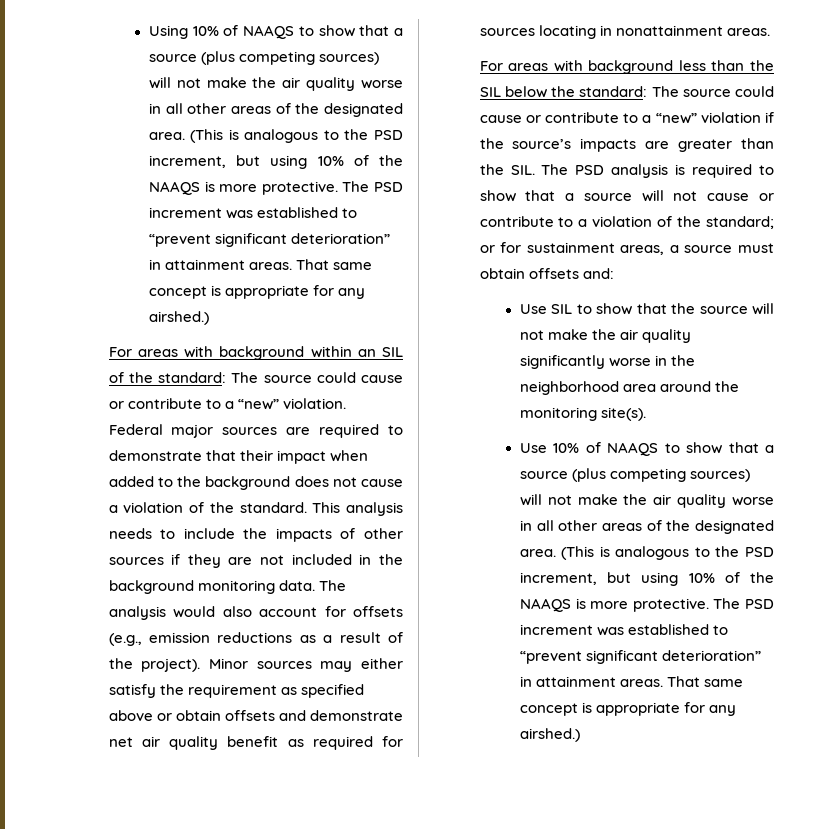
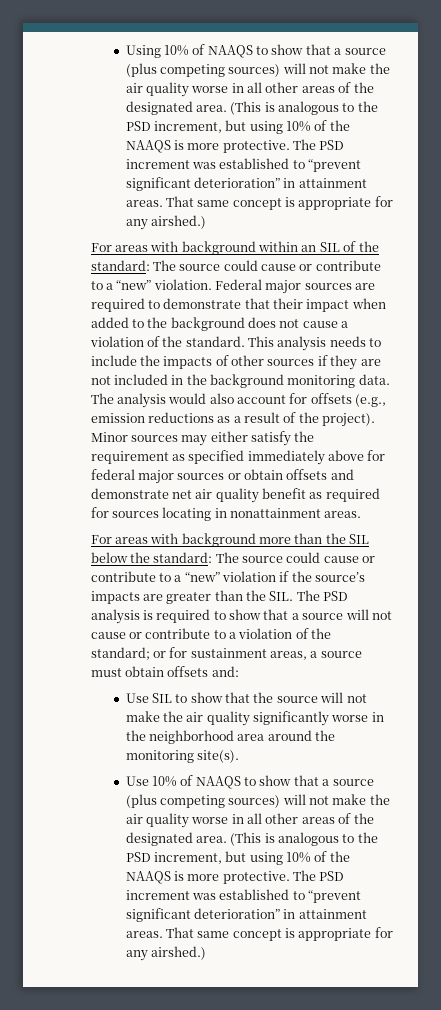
- Minor sources may either satisfy the requirement as specified above or obtain offsets and demonstrate net air quality benefit as required for sources locating in nonattainment areas.
+ Minor sources may either satisfy the requirement as specified immediately above for federal major sources or obtain offsets and demonstrate net air quality benefit as required for sources locating in nonattainment areas.
- For areas with background less than the SIL below the standard: The source could cause or contribute to a “new” violation if the source’s impacts are greater than the SIL. The PSD analysis is required to show that a source will not cause or contribute to a violation of the standard; or for sustainment areas, a source must obtain offsets and:
+ For areas with background more than the SIL below the standard: The source could cause or contribute to a “new” violation if the source’s impacts are greater than the SIL. The PSD analysis is required to show that a source will not cause or contribute to a violation of the standard; or for sustainment areas, a source must obtain offsets and:

